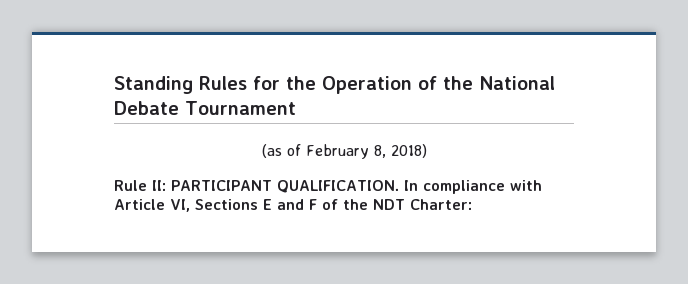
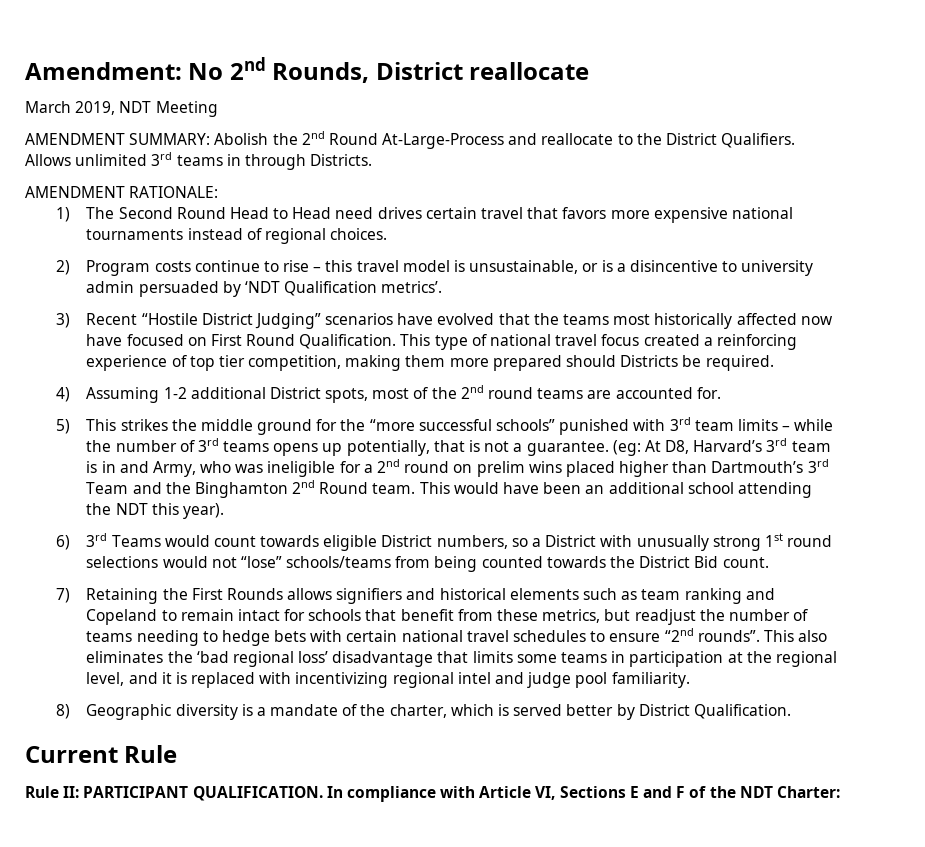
- Standing Rules for the Operation of the National Debate Tournament
- (as of February 8, 2018)
+ Amendment: No 2nd Rounds, District reallocate
+ March 2019, NDT Meeting
+ AMENDMENT SUMMARY: Abolish the 2nd Round At-Large-Process and reallocate to the District Qualifiers. Allows unlimited 3rd teams in through Districts.
+ AMENDMENT RATIONALE:
+ 1) The Second Round Head to Head need drives certain travel that favors more expensive national tournaments instead of regional choices.
+ 2) Program costs continue to rise – this travel model is unsustainable, or is a disincentive to university admin persuaded by ‘NDT Qualification metrics’.
+ 3) Recent “Hostile District Judging” scenarios have evolved that the teams most historically affected now have focused on First Round Qualification. This type of national travel focus created a reinforcing experience of top tier competition, making them more prepared should Districts be required.
+ 4) Assuming 1-2 additional District spots, most of the 2nd round teams are accounted for.
+ 5) This strikes the middle ground for the “more successful schools” punished with 3rd team limits – while the number of 3rd teams opens up potentially, that is not a guarantee. (eg: At D8, Harvard’s 3rd team is in and Army, who was ineligible for a 2nd round on prelim wins placed higher than Dartmouth’s 3rd Team and the Binghamton 2nd Round team. This would have been an additional school attending the NDT this year).
+ 6) 3rd Teams would count towards eligible District numbers, so a District with unusually strong 1st round selections would not “lose” schools/teams from being counted towards the District Bid count.
+ 7) Retaining the First Rounds allows signifiers and historical elements such as team ranking and Copeland to remain intact for schools that benefit from these metrics, but readjust the number of teams needing to hedge bets with certain national travel schedules to ensure “2nd rounds”. This also eliminates the ‘bad regional loss’ disadvantage that limits some teams in participation at the regional level, and it is replaced with incentivizing regional intel and judge pool familiarity.
+ 8) Geographic diversity is a mandate of the charter, which is served better by District Qualification.
+ Current Rule

